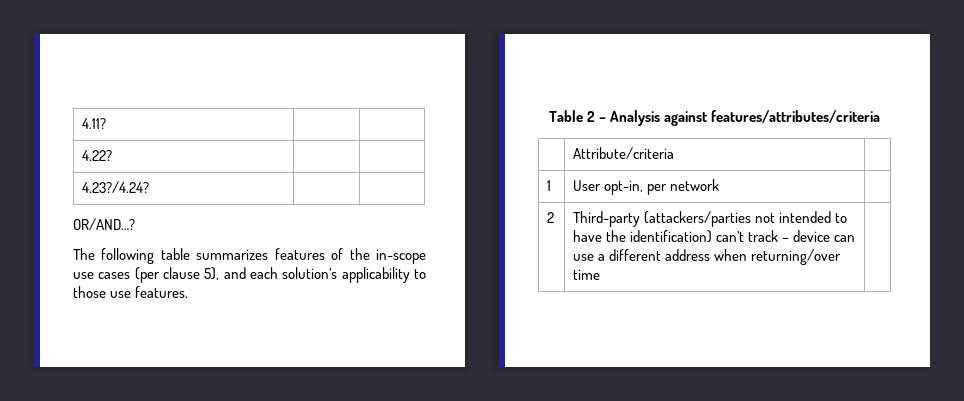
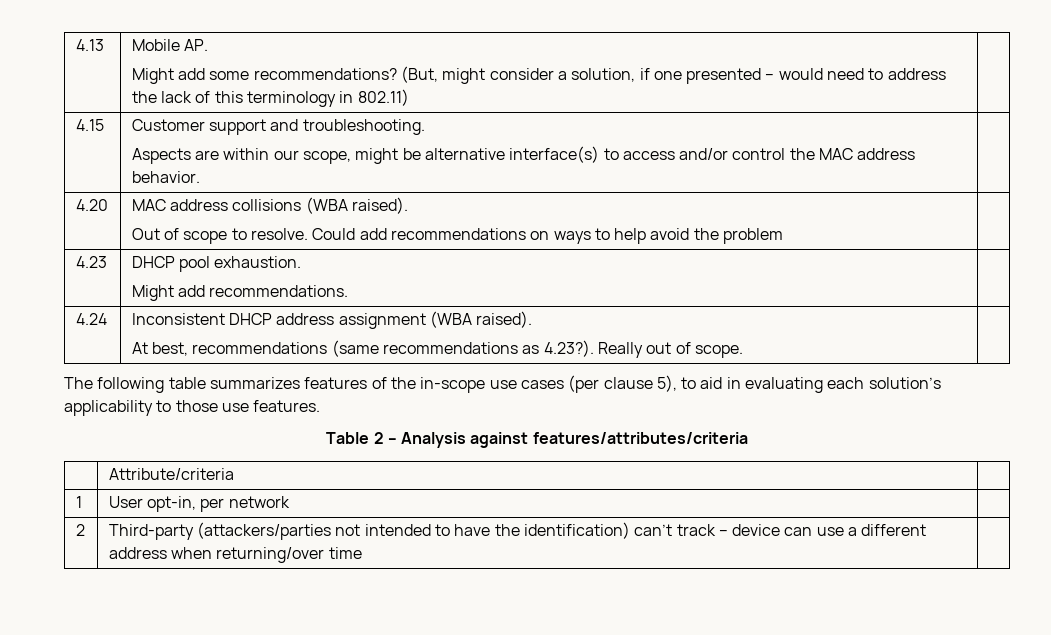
- 4.11? | |
- 4.22? | |
- 4.23?/4.24? | |
- OR/AND…?
+ 4.13 | Mobile AP.
+ Might add some recommendations? (But, might consider a solution, if one presented – would need to address the lack of this terminology in 802.11) |
+ 4.15 | Customer support and troubleshooting.
+ Aspects are within our scope, might be alternative interface(s) to access and/or control the MAC address behavior. |
+ 4.20 | MAC address collisions (WBA raised).
+ Out of scope to resolve. Could add recommendations on ways to help avoid the problem |
+ 4.23 | DHCP pool exhaustion.
+ Might add recommendations. |
+ 4.24 | Inconsistent DHCP address assignment (WBA raised).
+ At best, recommendations (same recommendations as 4.23?). Really out of scope. |
- The following table summarizes features of the in-scope use cases (per clause 5), and each solution’s applicability to those use features.
+ The following table summarizes features of the in-scope use cases (per clause 5), to aid in evaluating each solution’s applicability to those use features.

